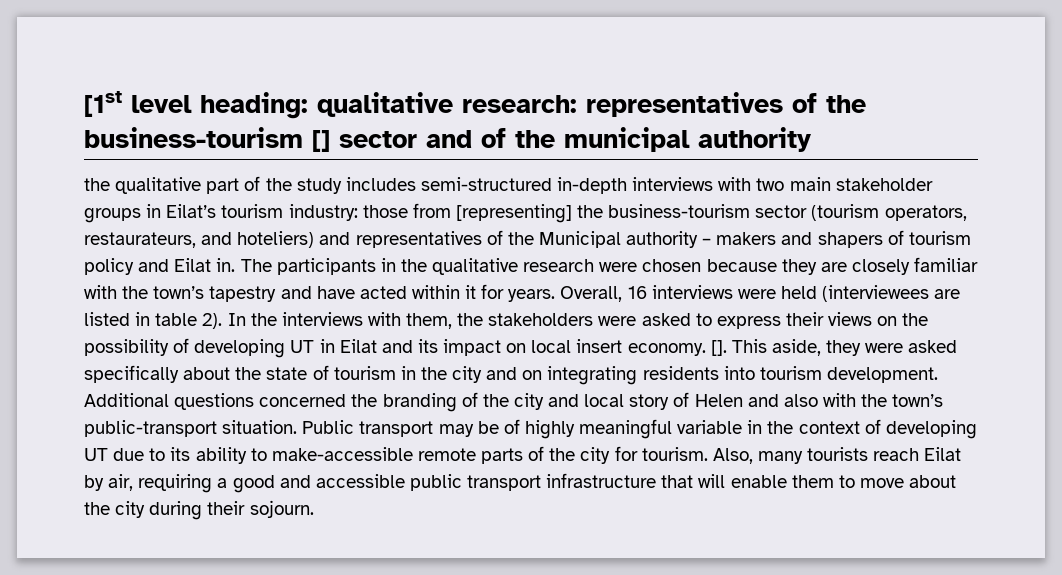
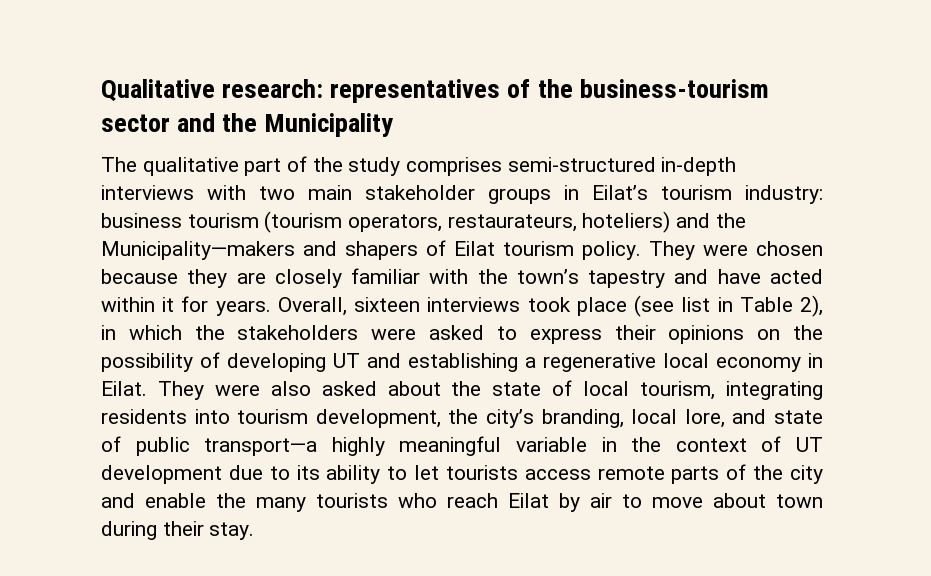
- [1st level heading: qualitative research: representatives of the business-tourism [] sector and of the municipal authority
- the qualitative part of the study includes semi-structured in-depth interviews with two main stakeholder groups in Eilat’s tourism industry: those from [representing] the business-tourism sector (tourism operators, restaurateurs, and hoteliers) and representatives of the Municipal authority – makers and shapers of tourism policy and Eilat in. The participants in the qualitative research were chosen because they are closely familiar with the town’s tapestry and have acted within it for years.
+ Qualitative research: representatives of the business-tourism sector and the Municipality
+ The qualitative part of the study comprises semi-structured in-depth interviews with two main stakeholder groups in Eilat’s tourism industry: business tourism (tourism operators, restaurateurs, hoteliers) and the Municipality—makers and shapers of Eilat tourism policy. They were chosen because they are closely familiar with the town’s tapestry and have acted within it for years.
- Overall, 16 interviews were held (interviewees are listed in table 2). In the interviews with them, the stakeholders were asked to express their views on the possibility of developing UT in Eilat and its impact on local insert economy. []. This aside, they were asked specifically about the state of tourism in the city and on integrating residents into tourism development. Additional questions concerned the branding of the city and local story of Helen and also with the town’s public-transport situation. Public transport may be of highly meaningful variable in the context of developing UT due to its ability to make-accessible remote parts of the city for tourism. Also, many tourists reach Eilat by air, requiring a good and accessible public transport infrastructure that will enable them to move about the city during their sojourn.
+ Overall, sixteen interviews took place (see list in Table 2), in which the stakeholders were asked to express their opinions on the possibility of developing UT and establishing a regenerative local economy in Eilat. They were also asked about the state of local tourism, integrating residents into tourism development, the city’s branding, local lore, and state of public transport—a highly meaningful variable in the context of UT development due to its ability to let tourists access remote parts of the city and enable the many tourists who reach Eilat by air to move about town during their stay.

